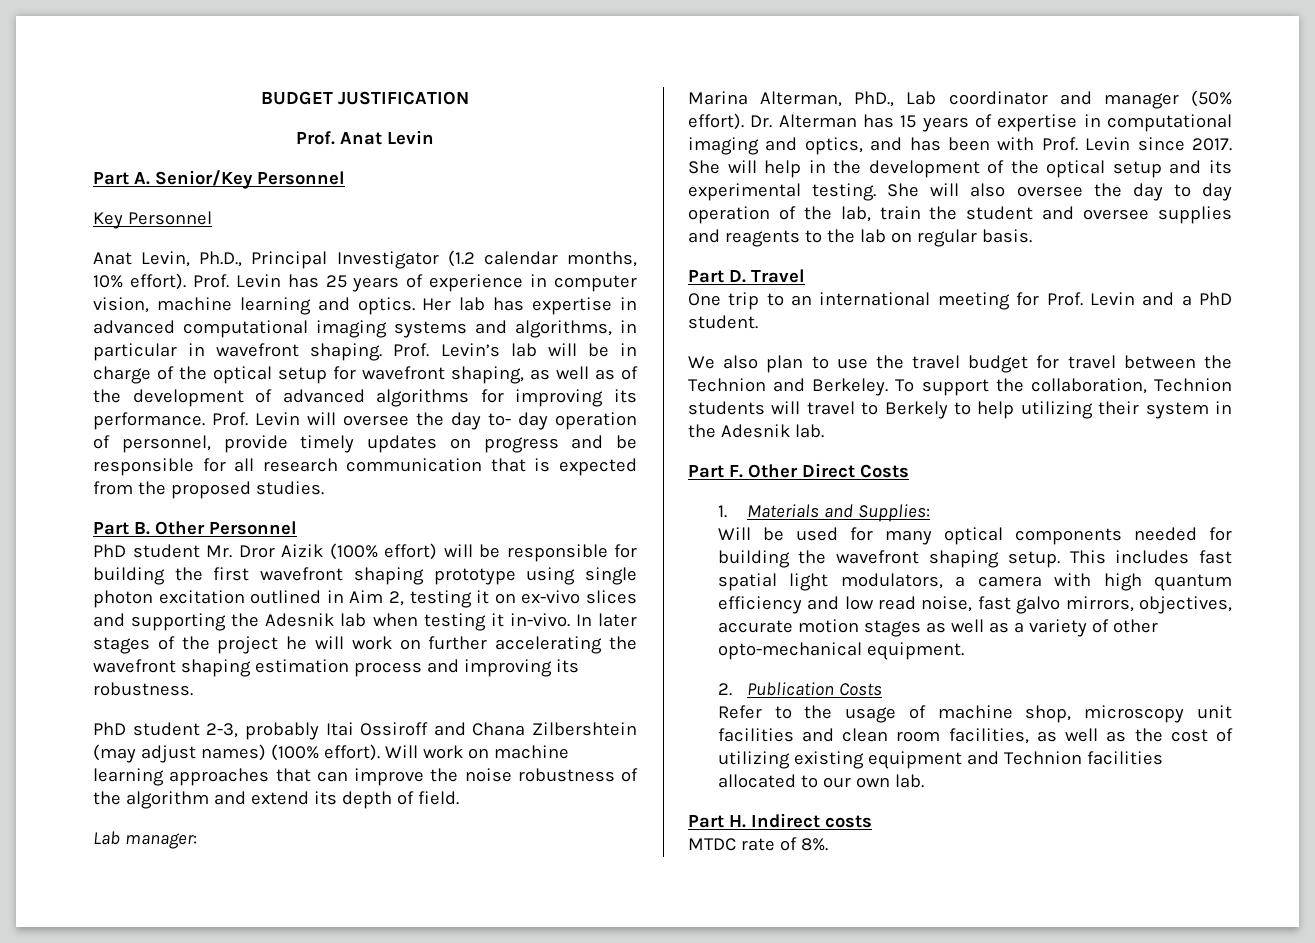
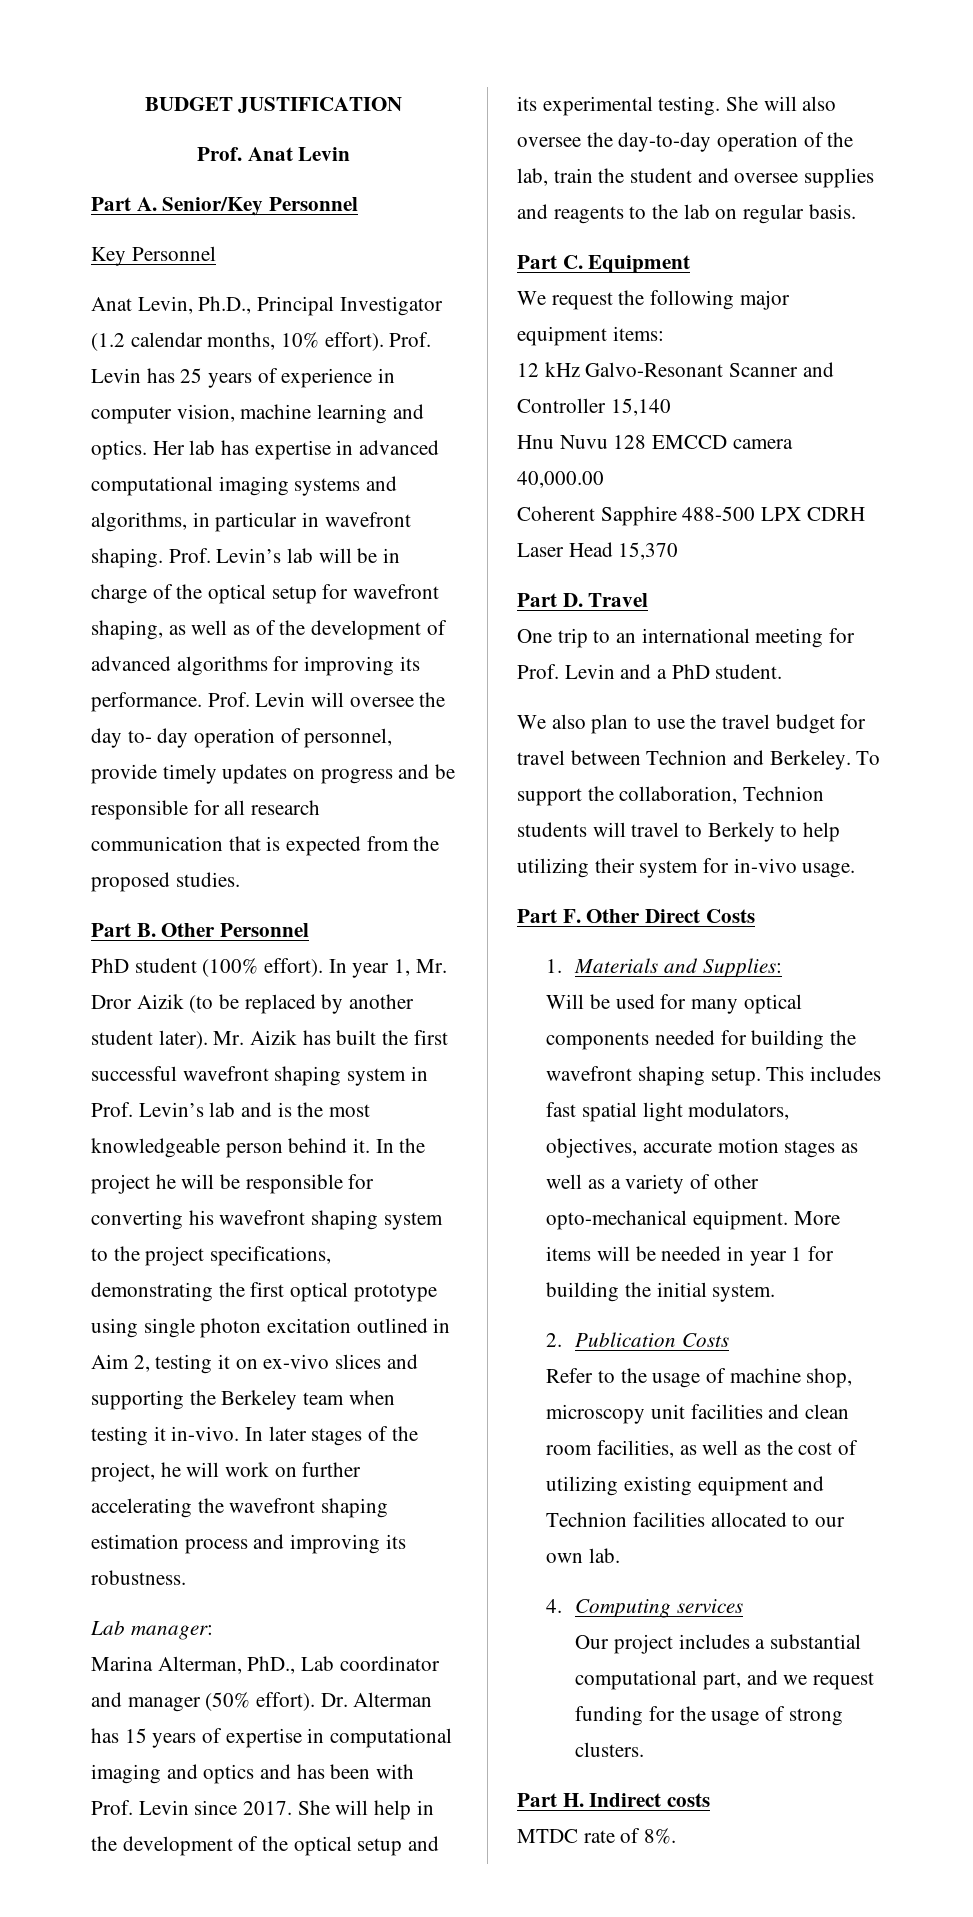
- PhD student Mr. Dror Aizik (100% effort) will be responsible for building the first wavefront shaping prototype using single photon excitation outlined in Aim 2, testing it on ex-vivo slices and supporting the Adesnik lab when testing it in-vivo.
+ PhD student (100% effort). In year 1, Mr. Dror Aizik (to be replaced by another student later). Mr. Aizik has built the first successful wavefront shaping system in Prof. Levin’s lab and is the most knowledgeable person behind it. In the project he will be responsible for converting his wavefront shaping system to the project specifications, demonstrating the first optical prototype using single photon excitation outlined in Aim 2, testing it on ex-vivo slices and supporting the Berkeley team when testing it in-vivo.
- In later stages of the project he will work on further accelerating the wavefront shaping estimation process and improving its robustness.
+ In later stages of the project, he will work on further accelerating the wavefront shaping estimation process and improving its robustness.
- PhD student 2-3, probably Itai Ossiroff and Chana Zilbershtein (may adjust names) (100% effort). Will work on machine learning approaches that can improve the noise robustness of the algorithm and extend its depth of field.
- Dr. Alterman has 15 years of expertise in computational imaging and optics, and has been with Prof. Levin since 2017.
+ Dr. Alterman has 15 years of expertise in computational imaging and optics and has been with Prof. Levin since 2017.
- She will also oversee the day to day operation of the lab, train the student and oversee supplies and reagents to the lab on regular basis.
+ She will also oversee the day-to-day operation of the lab, train the student and oversee supplies and reagents to the lab on regular basis.
+ Part C. Equipment
+ We request the following major equipment items:
+ 12 kHz Galvo-Resonant Scanner and Controller 15,140
+ Hnu Nuvu 128 EMCCD camera 40,000.00
+ Coherent Sapphire 488-500 LPX CDRH Laser Head 15,370
- We also plan to use the travel budget for travel between the Technion and Berkeley.
+ We also plan to use the travel budget for travel between Technion and Berkeley.
- To support the collaboration, Technion students will travel to Berkely to help utilizing their system in the Adesnik lab.
+ To support the collaboration, Technion students will travel to Berkely to help utilizing their system for in-vivo usage.
- This includes fast spatial light modulators, a camera with high quantum efficiency and low read noise, fast galvo mirrors, objectives, accurate motion stages as well as a variety of other opto-mechanical equipment.
+ This includes fast spatial light modulators, objectives, accurate motion stages as well as a variety of other opto-mechanical equipment. More items will be needed in year 1 for building the initial system.
+ 4. Computing services
+ Our project includes a substantial computational part, and we request funding for the usage of strong clusters.

